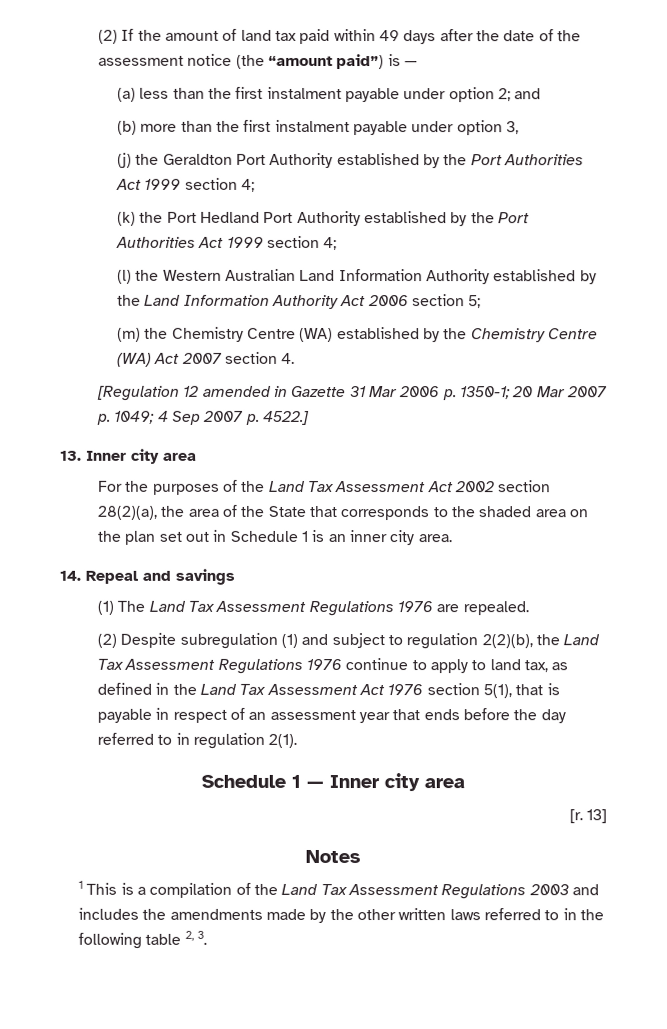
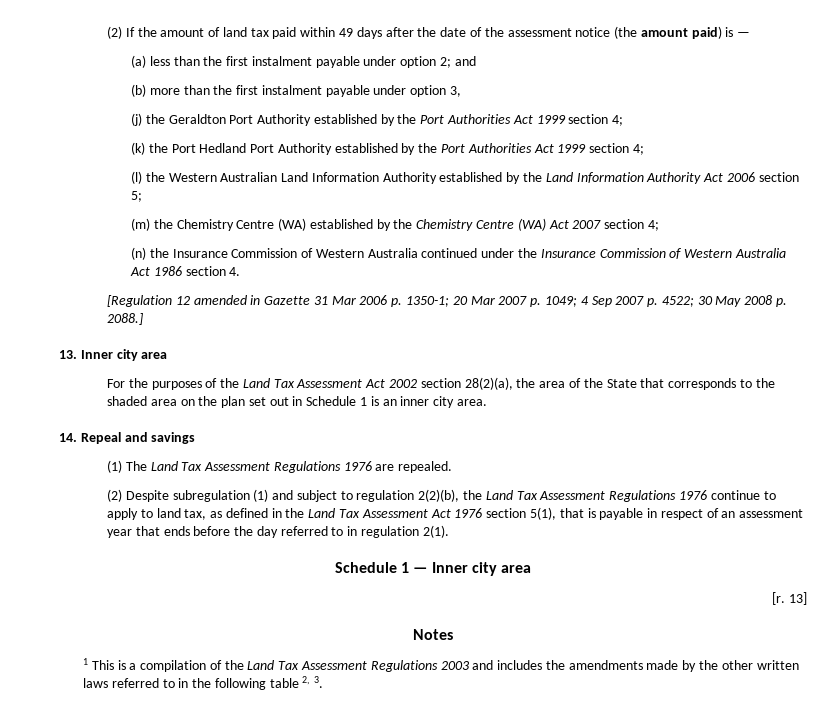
- (2) If the amount of land tax paid within 49 days after the date of the assessment notice (the “amount paid”) is —
+ (2) If the amount of land tax paid within 49 days after the date of the assessment notice (the amount paid) is —
- (m) the Chemistry Centre (WA) established by the Chemistry Centre (WA) Act 2007 section 4.
+ (m) the Chemistry Centre (WA) established by the Chemistry Centre (WA) Act 2007 section 4;
+ (n) the Insurance Commission of Western Australia continued under the Insurance Commission of Western Australia Act 1986 section 4.
- [Regulation 12 amended in Gazette 31 Mar 2006 p. 1350-1; 20 Mar 2007 p. 1049; 4 Sep 2007 p. 4522.]
+ [Regulation 12 amended in Gazette 31 Mar 2006 p. 1350-1; 20 Mar 2007 p. 1049; 4 Sep 2007 p. 4522; 30 May 2008 p. 2088.]

